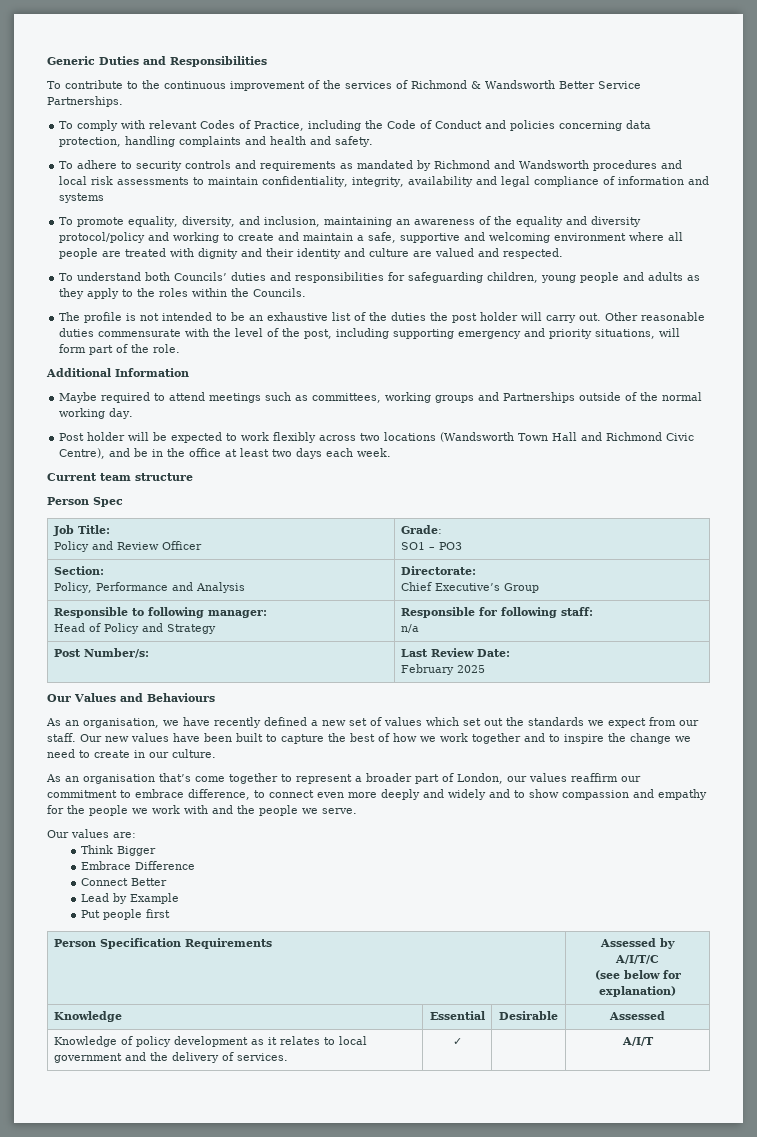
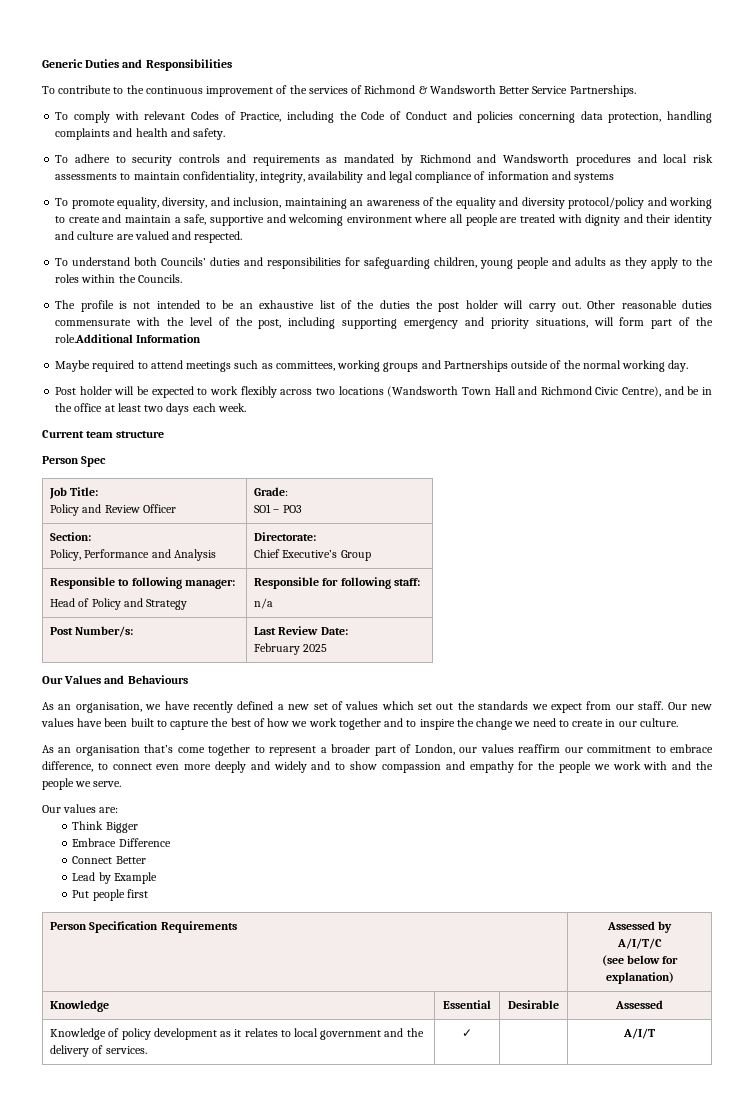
- Other reasonable duties commensurate with the level of the post, including supporting emergency and priority situations, will form part of the role.
- Additional Information
+ Other reasonable duties commensurate with the level of the post, including supporting emergency and priority situations, will form part of the role.Additional Information

